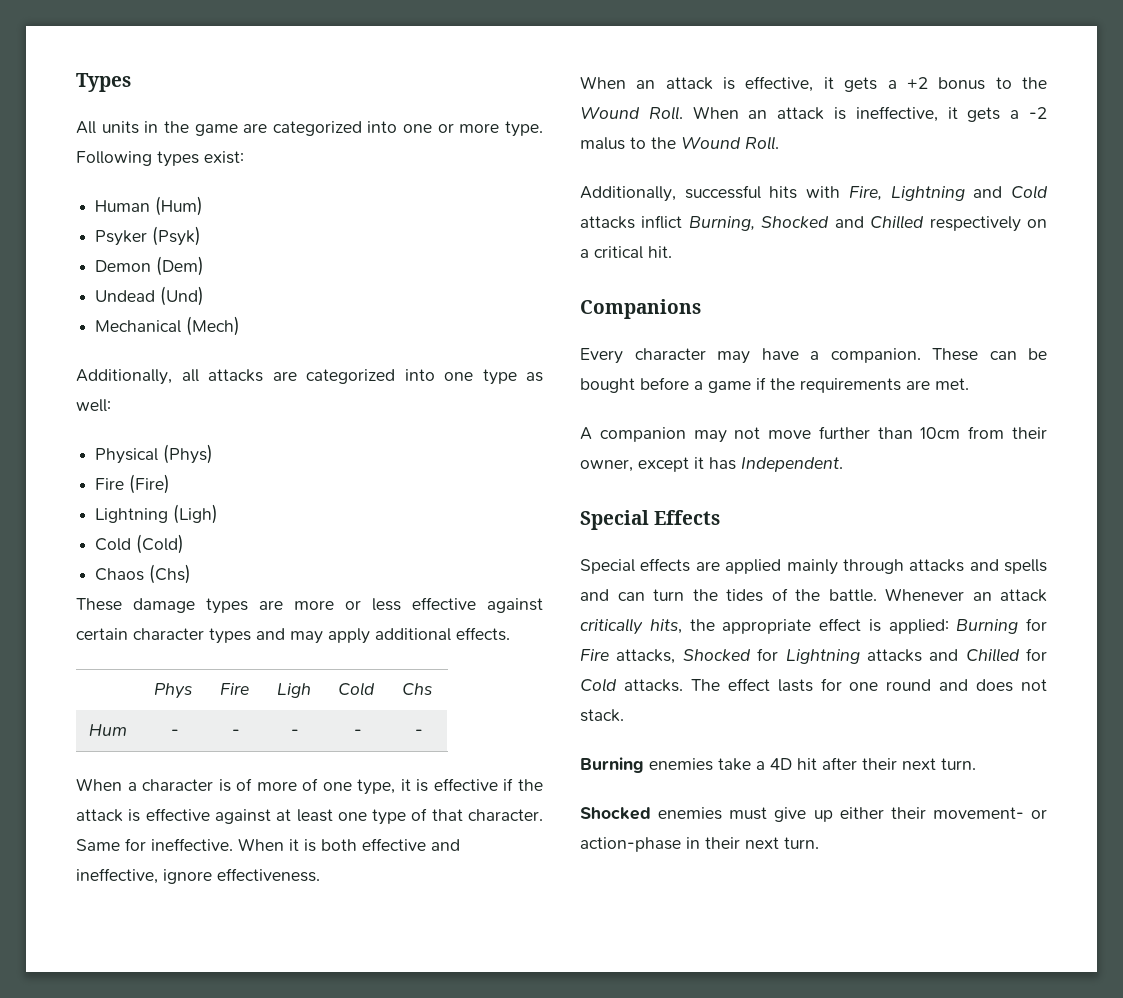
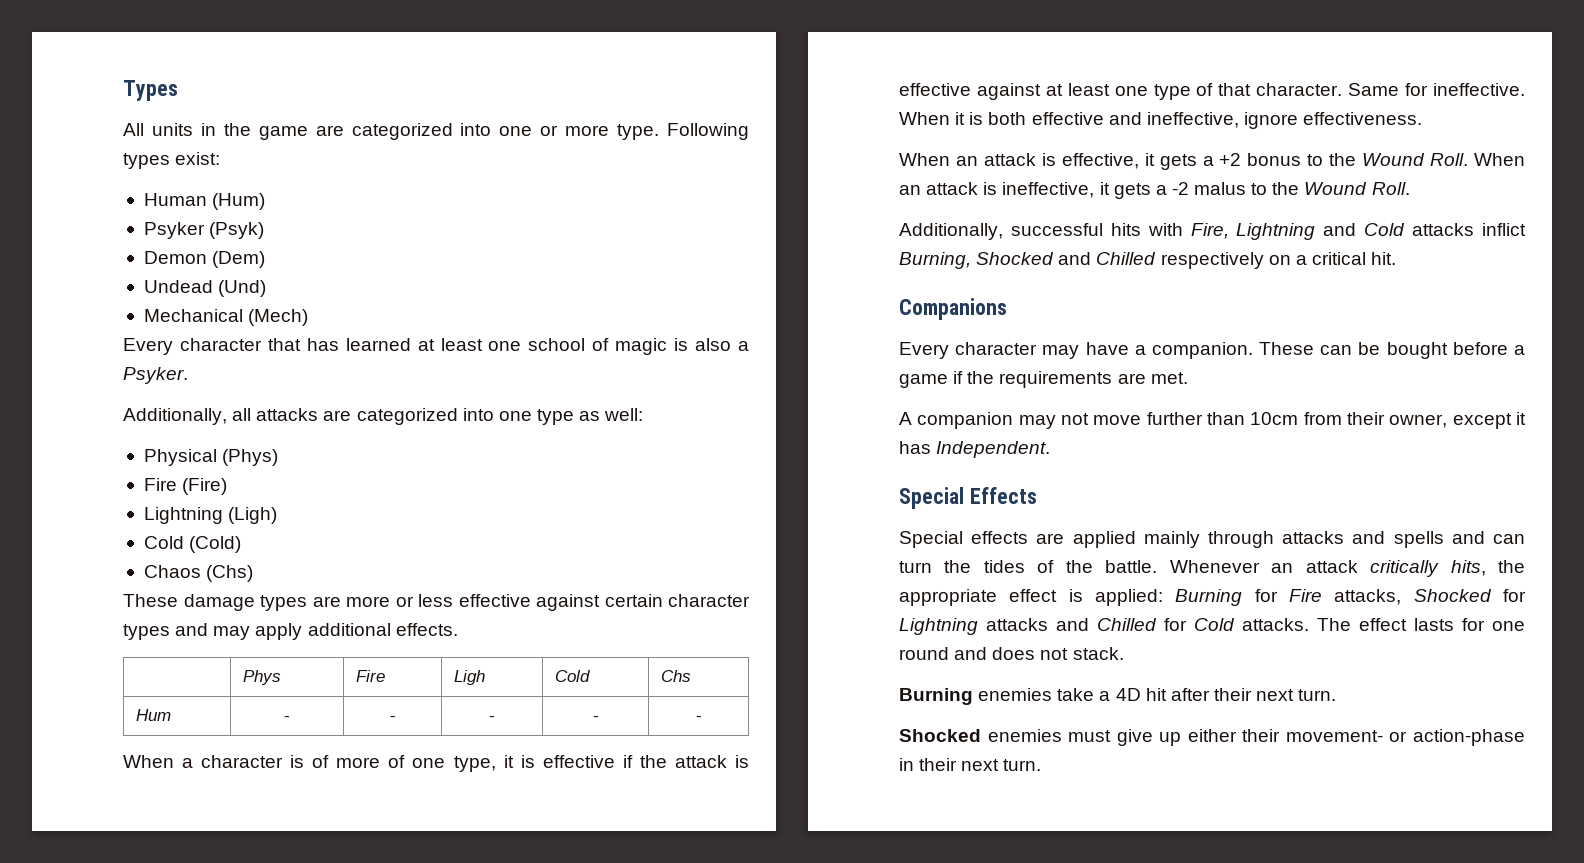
+ Every character that has learned at least one school of magic is also a Psyker.

